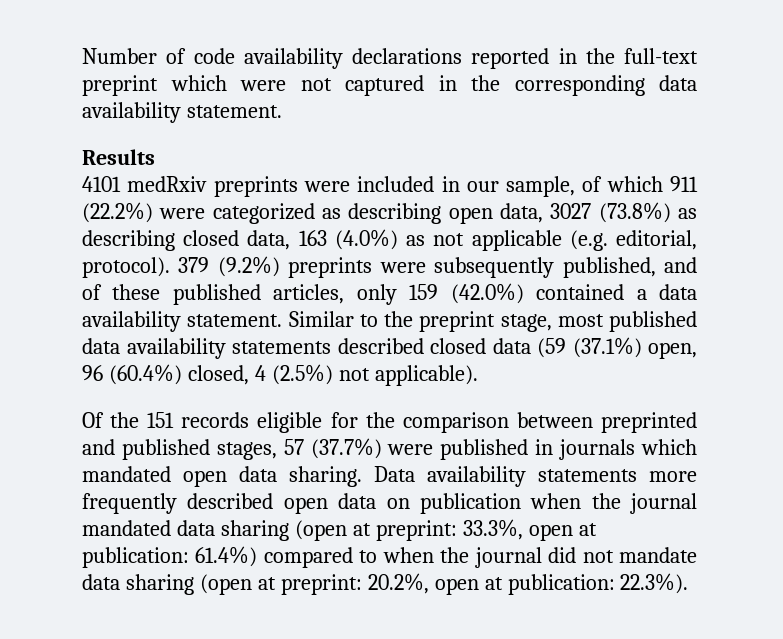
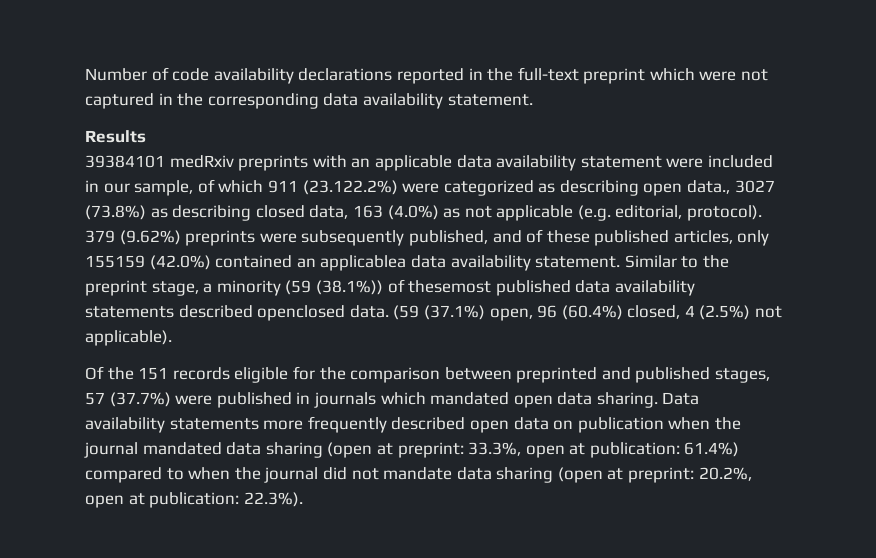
- 4101 medRxiv preprints were included in our sample, of which 911 (22.2%) were categorized as describing open data, 3027 (73.8%) as describing closed data, 163 (4.0%) as not applicable (e.g. editorial, protocol).
+ 39384101 medRxiv preprints with an applicable data availability statement were included in our sample, of which 911 (23.122.2%) were categorized as describing open data., 3027 (73.8%) as describing closed data, 163 (4.0%) as not applicable (e.g. editorial, protocol).
- 379 (9.2%) preprints were subsequently published, and of these published articles, only 159 (42.0%) contained a data availability statement.
+ 379 (9.62%) preprints were subsequently published, and of these published articles, only 155159 (42.0%) contained an applicablea data availability statement.
- Similar to the preprint stage, most published data availability statements described closed data (59 (37.1%) open, 96 (60.4%) closed, 4 (2.5%) not applicable).
+ Similar to the preprint stage, a minority (59 (38.1%)) of thesemost published data availability statements described openclosed data. (59 (37.1%) open, 96 (60.4%) closed, 4 (2.5%) not applicable).

